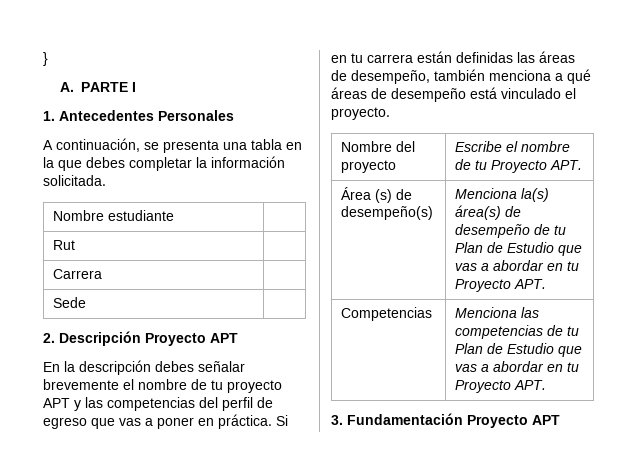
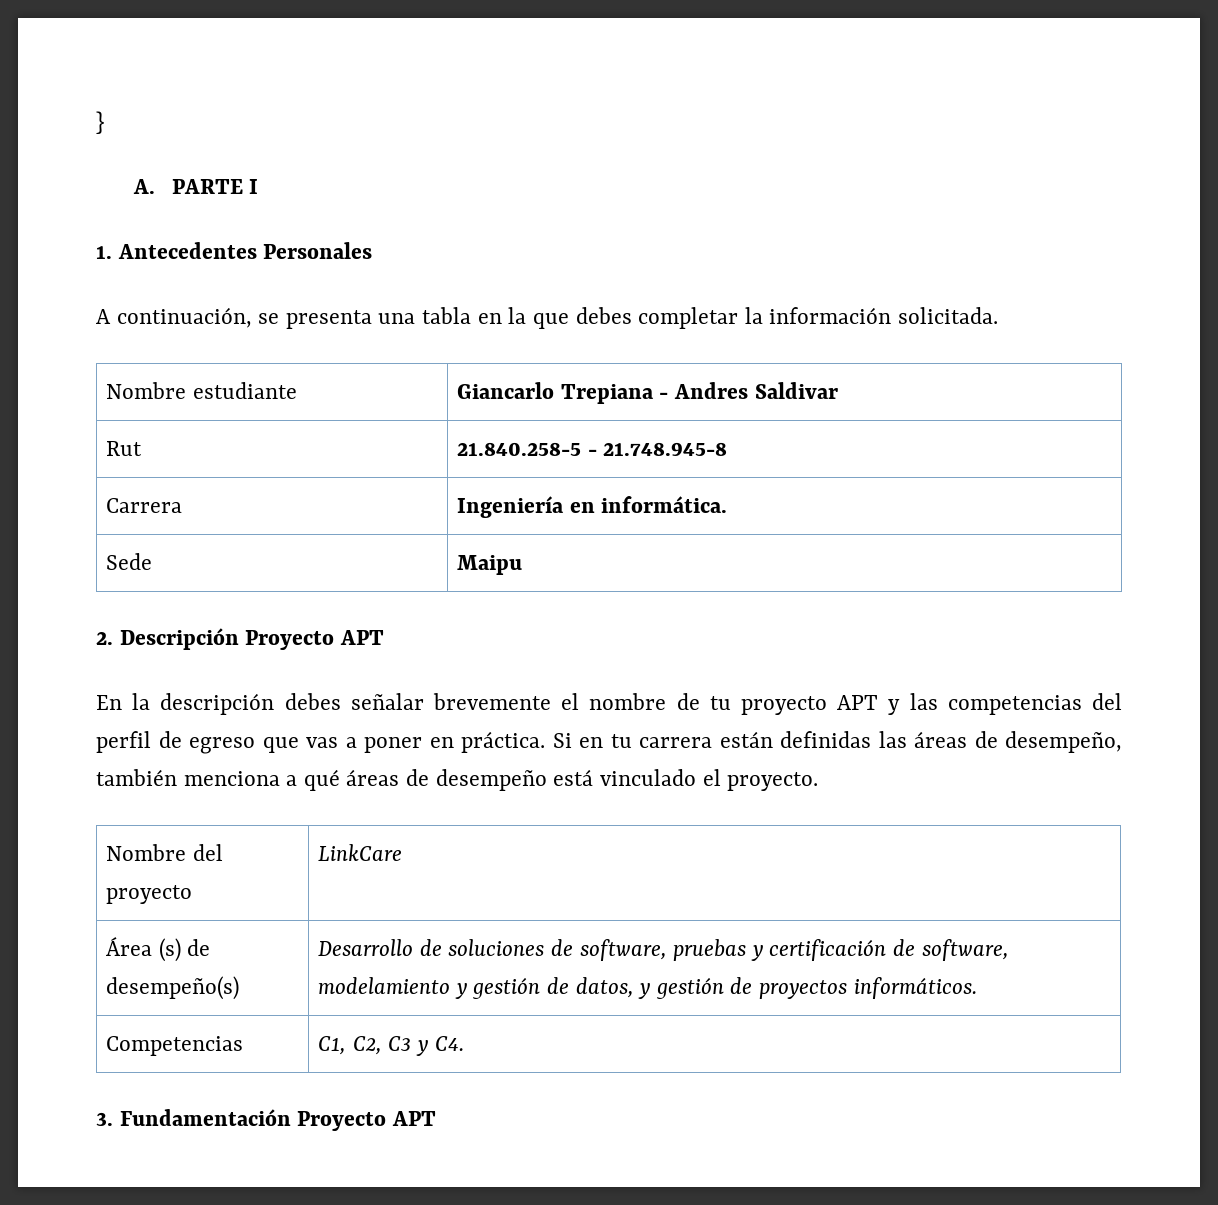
- Nombre estudiante |
- Rut |
- Carrera |
+ Nombre estudiante | Giancarlo Trepiana - Andres Saldivar
+ Rut | 21.840.258-5 - 21.748.945-8
+ Carrera | Ingeniería en informática.
- Sede |
+ Sede | Maipu
- Nombre del proyecto | Escribe el nombre de tu Proyecto APT.
- Área (s) de desempeño(s) | Menciona la(s) área(s) de desempeño de tu Plan de Estudio que vas a abordar en tu Proyecto APT.
- Competencias | Menciona las competencias de tu Plan de Estudio que vas a abordar en tu Proyecto APT.
+ Nombre del proyecto | LinkCare
+ Área (s) de desempeño(s) | Desarrollo de soluciones de software, pruebas y certificación de software, modelamiento y gestión de datos, y gestión de proyectos informáticos.
+ Competencias | C1, C2, C3 y C4.

